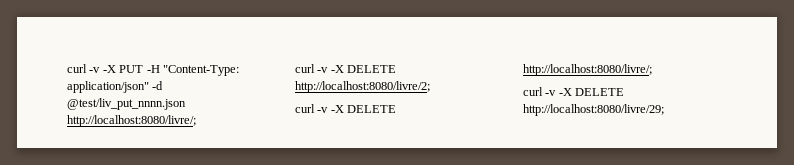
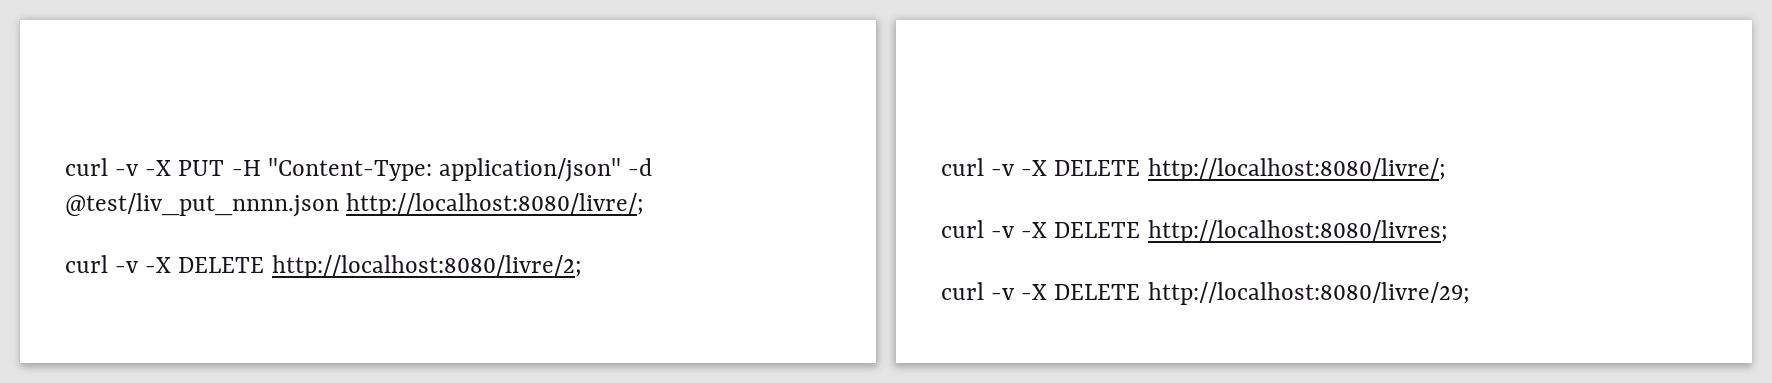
+ curl -v -X DELETE http://localhost:8080/livres;

